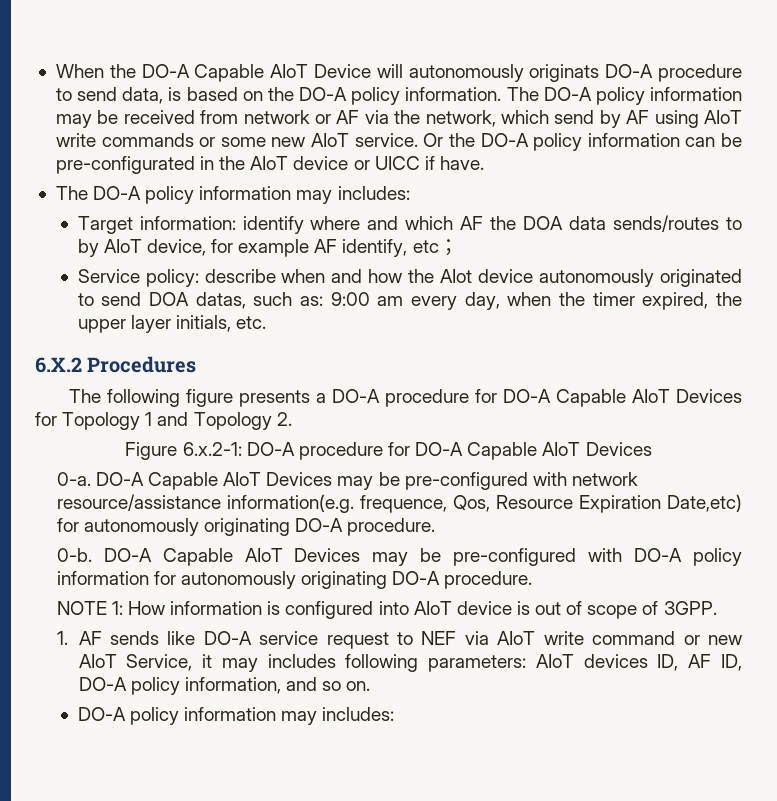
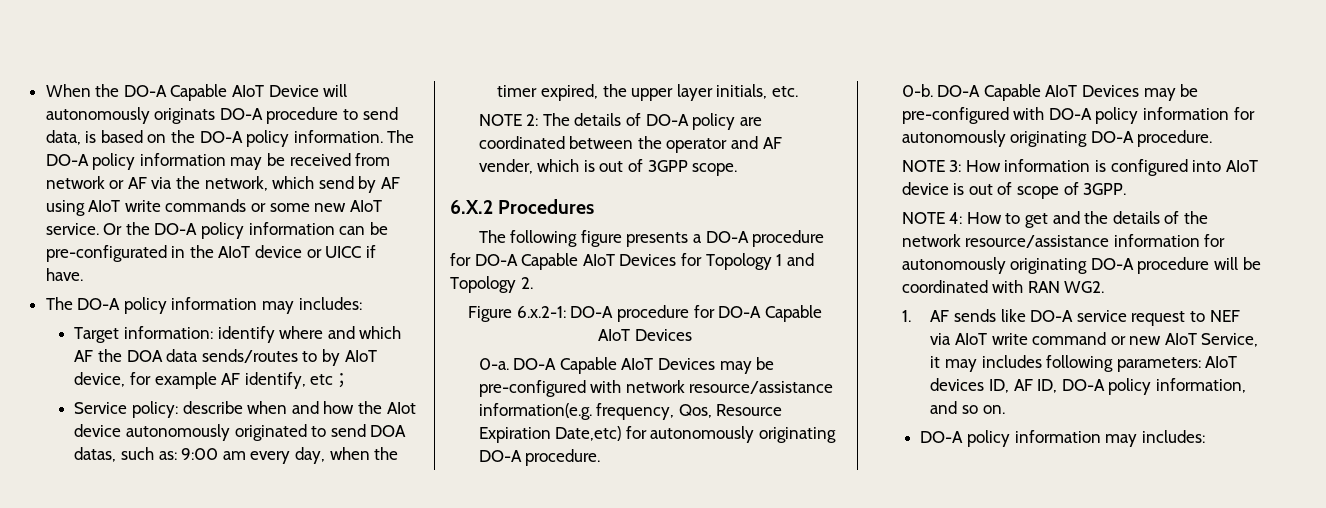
+ NOTE 2: The details of DO-A policy are coordinated between the operator and AF vender, which is out of 3GPP scope.
- DO-A Capable AIoT Devices may be pre-configured with network resource/assistance information(e.g. frequence, Qos, Resource Expiration Date,etc) for autonomously originating DO-A procedure.
+ DO-A Capable AIoT Devices may be pre-configured with network resource/assistance information(e.g. frequency, Qos, Resource Expiration Date,etc) for autonomously originating DO-A procedure.
- NOTE 1: How information is configured into AIoT device is out of scope of 3GPP.
+ NOTE 3: How information is configured into AIoT device is out of scope of 3GPP.
+ NOTE 4: How to get and the details of the network resource/assistance information for autonomously originating DO-A procedure will be coordinated with RAN WG2.

